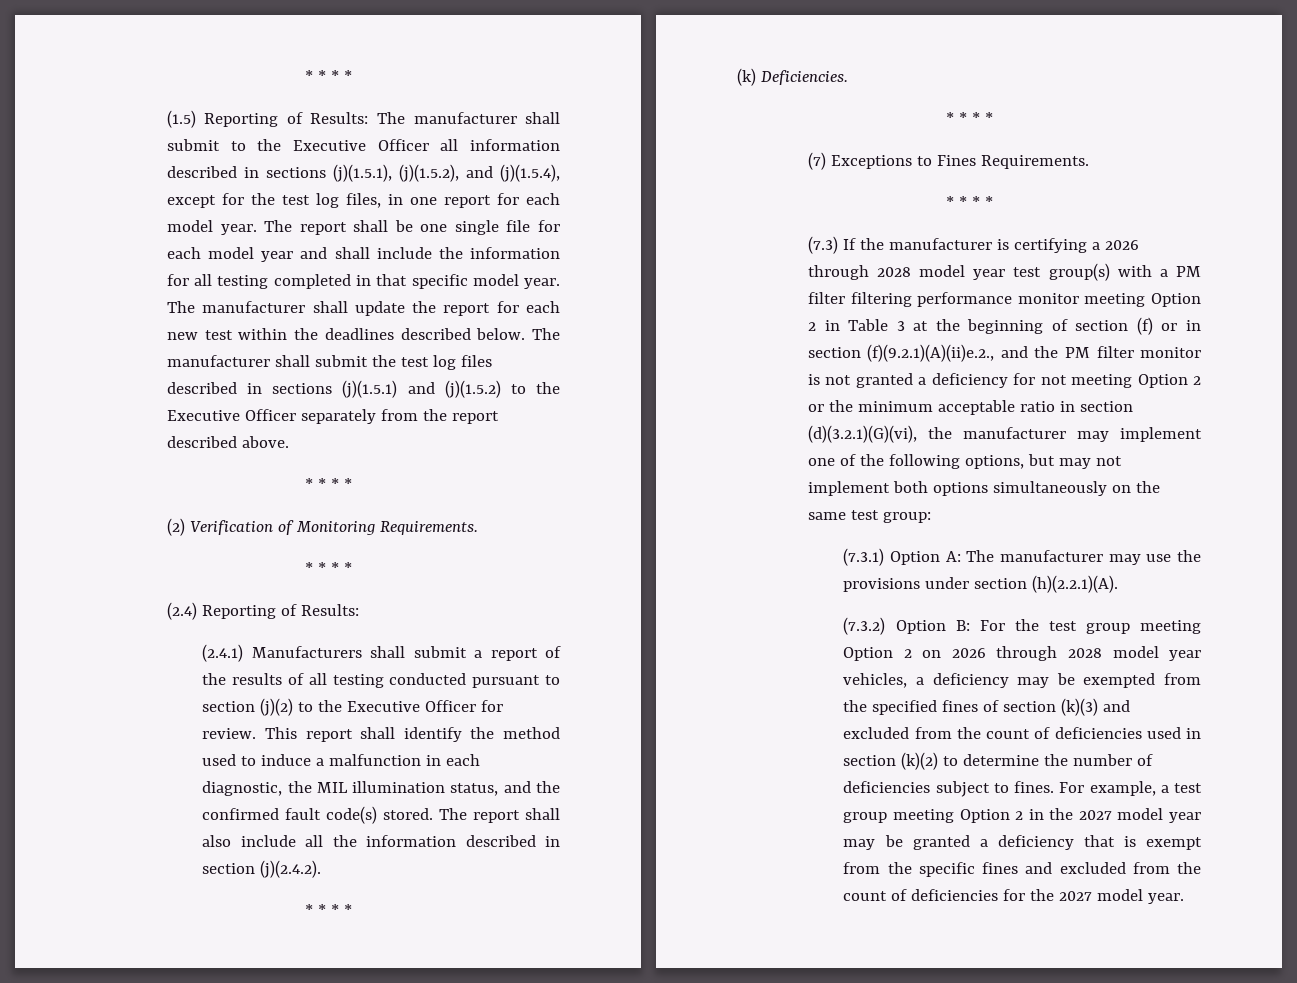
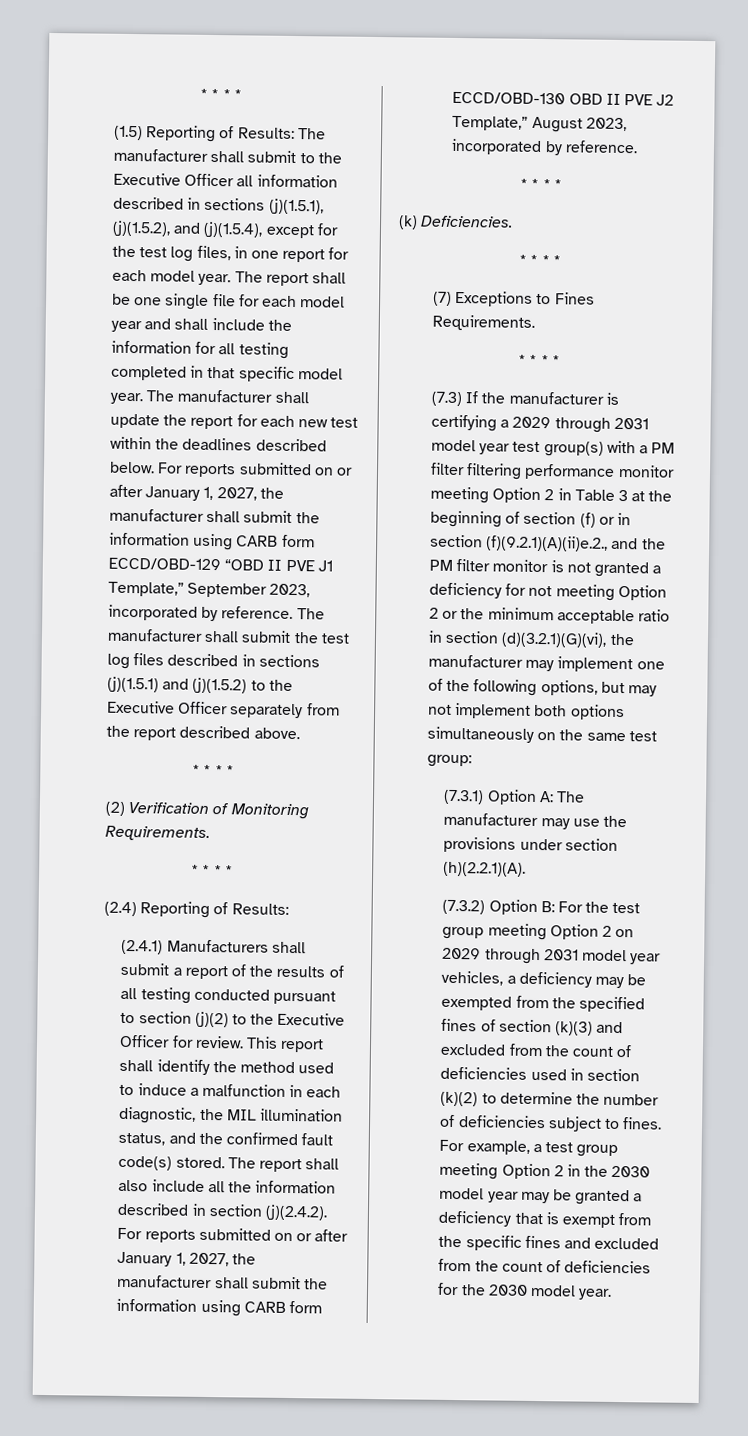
+ For reports submitted on or after January 1, 2027, the manufacturer shall submit the information using CARB form ECCD/OBD-129 “OBD II PVE J1 Template,” September 2023, incorporated by reference.
- The report shall also include all the information described in section (j)(2.4.2).
+ The report shall also include all the information described in section (j)(2.4.2). For reports submitted on or after January 1, 2027, the manufacturer shall submit the information using CARB form ECCD/OBD-130 OBD II PVE J2 Template,” August 2023, incorporated by reference.
- (7.3) If the manufacturer is certifying a 2026 through 2028 model year test group(s) with a PM filter filtering performance monitor meeting Option 2 in Table 3 at the beginning of section (f) or in section (f)(9.2.1)(A)(ii)e.2., and the PM filter monitor is not granted a deficiency for not meeting Option 2 or the minimum acceptable ratio in section (d)(3.2.1)(G)(vi), the manufacturer may implement one of the following options, but may not implement both options simultaneously on the same test group:
+ (7.3) If the manufacturer is certifying a 2029 through 2031 model year test group(s) with a PM filter filtering performance monitor meeting Option 2 in Table 3 at the beginning of section (f) or in section (f)(9.2.1)(A)(ii)e.2., and the PM filter monitor is not granted a deficiency for not meeting Option 2 or the minimum acceptable ratio in section (d)(3.2.1)(G)(vi), the manufacturer may implement one of the following options, but may not implement both options simultaneously on the same test group:
- (7.3.2) Option B: For the test group meeting Option 2 on 2026 through 2028 model year vehicles, a deficiency may be exempted from the specified fines of section (k)(3) and excluded from the count of deficiencies used in section (k)(2) to determine the number of deficiencies subject to fines.
+ (7.3.2) Option B: For the test group meeting Option 2 on 2029 through 2031 model year vehicles, a deficiency may be exempted from the specified fines of section (k)(3) and excluded from the count of deficiencies used in section (k)(2) to determine the number of deficiencies subject to fines.
- For example, a test group meeting Option 2 in the 2027 model year may be granted a deficiency that is exempt from the specific fines and excluded from the count of deficiencies for the 2027 model year.
+ For example, a test group meeting Option 2 in the 2030 model year may be granted a deficiency that is exempt from the specific fines and excluded from the count of deficiencies for the 2030 model year.

